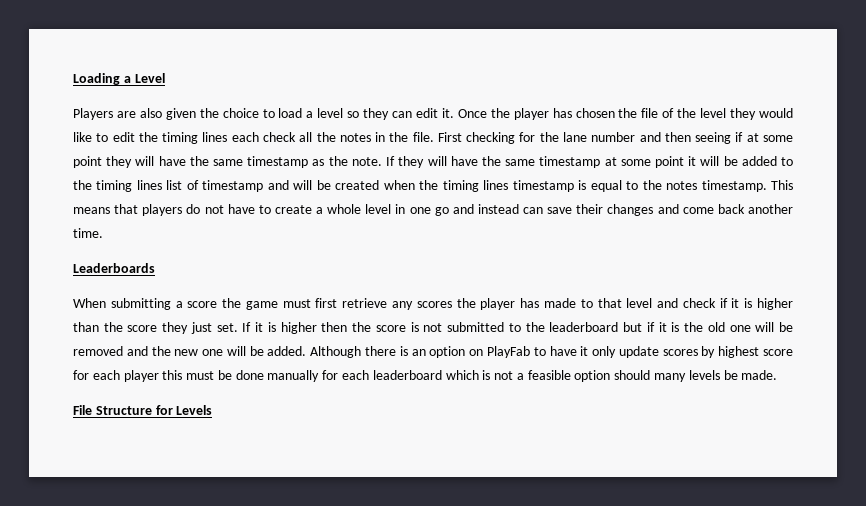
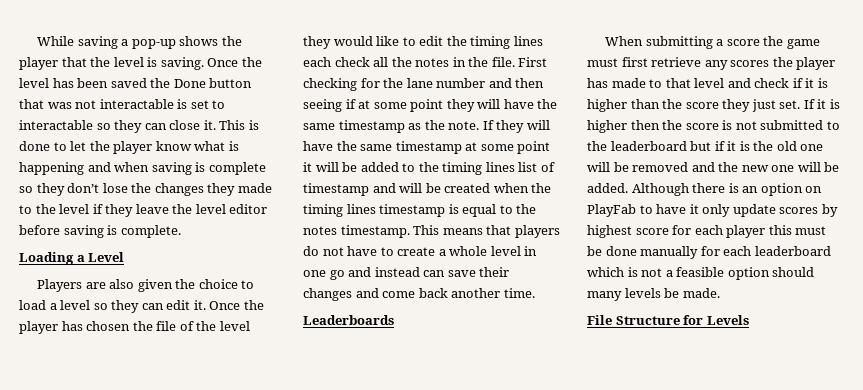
+ While saving a pop-up shows the player that the level is saving. Once the level has been saved the Done button that was not interactable is set to interactable so they can close it. This is done to let the player know what is happening and when saving is complete so they don’t lose the changes they made to the level if they leave the level editor before saving is complete.

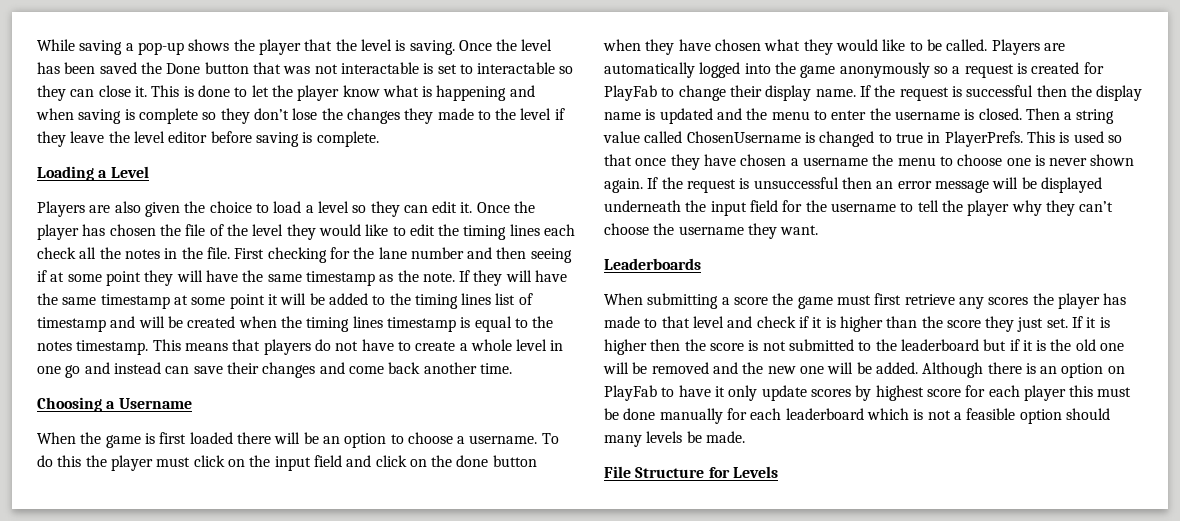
+ Choosing a Username
+ When the game is first loaded there will be an option to choose a username. To do this the player must click on the input field and click on the done button when they have chosen what they would like to be called. Players are automatically logged into the game anonymously so a request is created for PlayFab to change their display name. If the request is successful then the display name is updated and the menu to enter the username is closed. Then a string value called ChosenUsername is changed to true in PlayerPrefs. This is used so that once they have chosen a username the menu to choose one is never shown again. If the request is unsuccessful then an error message will be displayed underneath the input field for the username to tell the player why they can’t choose the username they want.

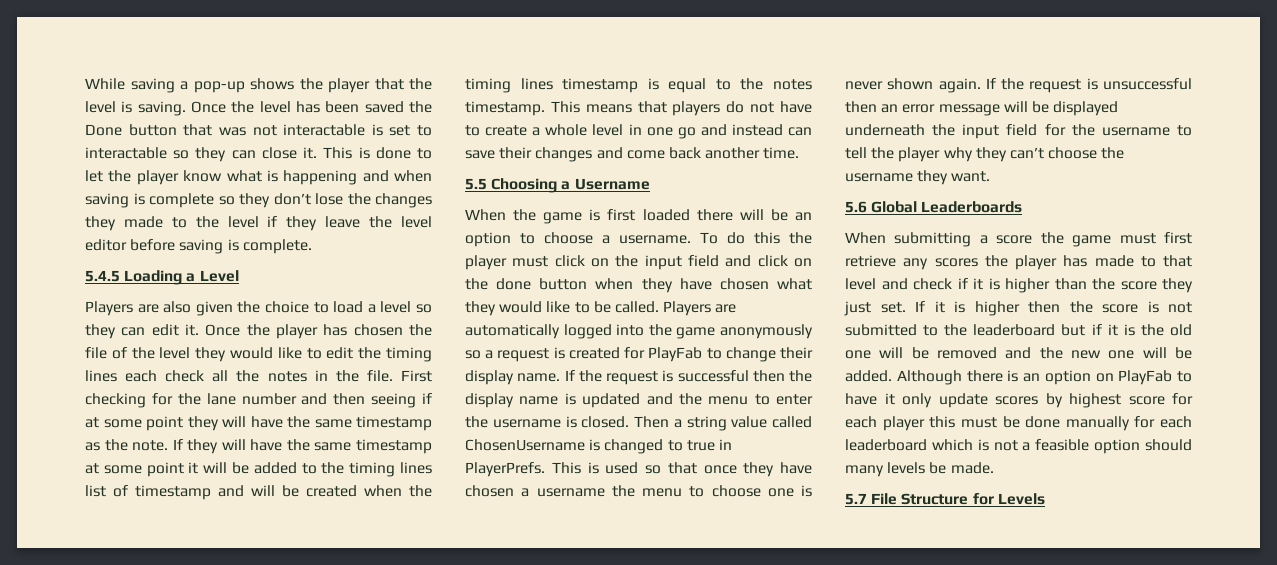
- Loading a Level
+ 5.4.5 Loading a Level
- Choosing a Username
+ 5.5 Choosing a Username
- Leaderboards
+ 5.6 Global Leaderboards
- File Structure for Levels
+ 5.7 File Structure for Levels

